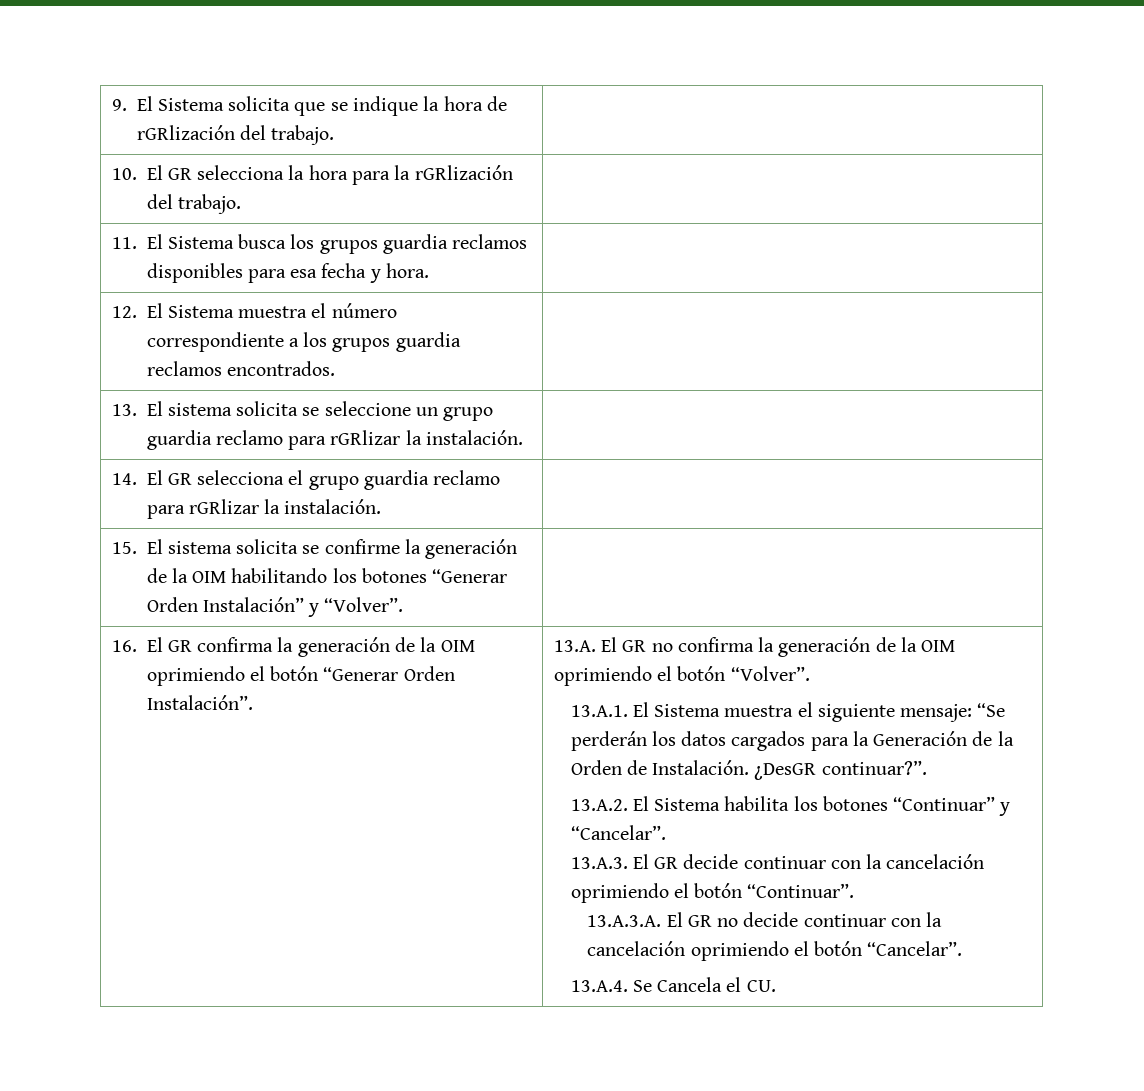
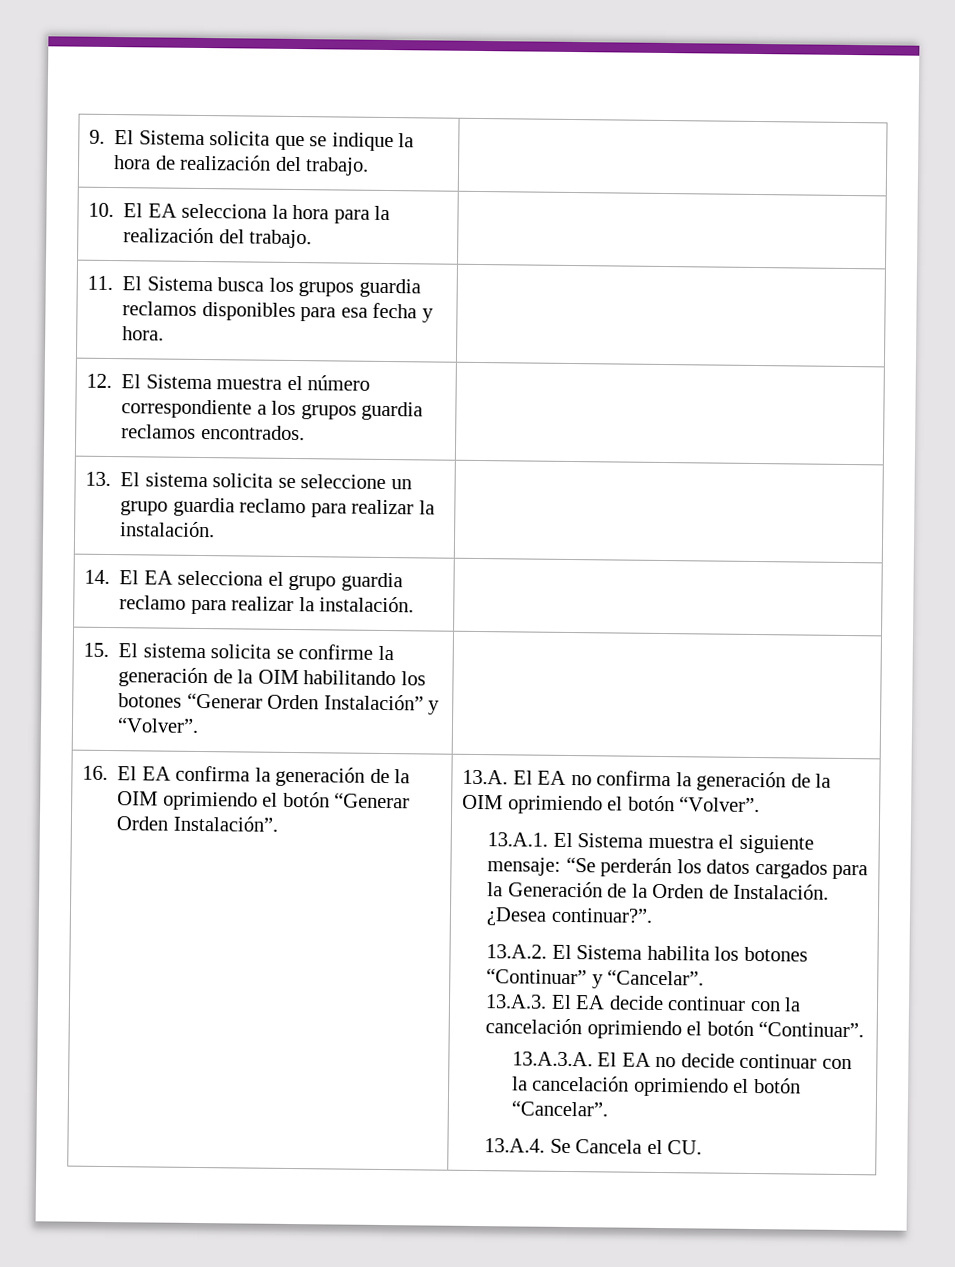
- 9. El Sistema solicita que se indique la hora de rGRlización del trabajo. |
+ 9. El Sistema solicita que se indique la hora de realización del trabajo. |
- 10. El GR selecciona la hora para la rGRlización del trabajo. |
+ 10. El EA selecciona la hora para la realización del trabajo. |
- 13. El sistema solicita se seleccione un grupo guardia reclamo para rGRlizar la instalación. |
+ 13. El sistema solicita se seleccione un grupo guardia reclamo para realizar la instalación. |
- 14. El GR selecciona el grupo guardia reclamo para rGRlizar la instalación. |
+ 14. El EA selecciona el grupo guardia reclamo para realizar la instalación. |
- 16. El GR confirma la generación de la OIM oprimiendo el botón “Generar Orden Instalación”.
+ 16. El EA confirma la generación de la OIM oprimiendo el botón “Generar Orden Instalación”.
- 13.A. El GR no confirma la generación de la OIM oprimiendo el botón “Volver”.
+ 13.A. El EA no confirma la generación de la OIM oprimiendo el botón “Volver”.
- ¿DesGR continuar?”.
+ ¿Desea continuar?”.
- 13.A.3. El GR decide continuar con la cancelación oprimiendo el botón “Continuar”.
+ 13.A.3. El EA decide continuar con la cancelación oprimiendo el botón “Continuar”.
- 13.A.3.A. El GR no decide continuar con la cancelación oprimiendo el botón “Cancelar”.
+ 13.A.3.A. El EA no decide continuar con la cancelación oprimiendo el botón “Cancelar”.

